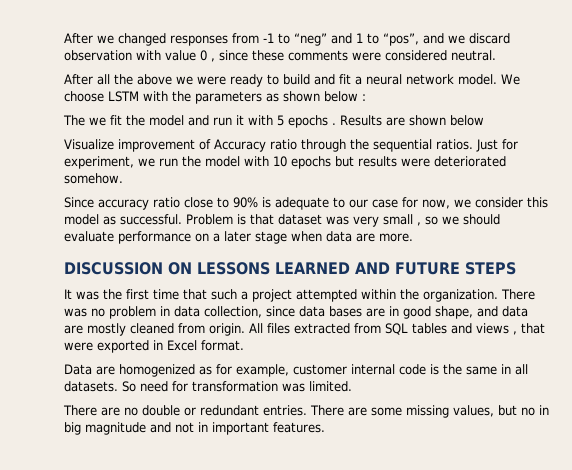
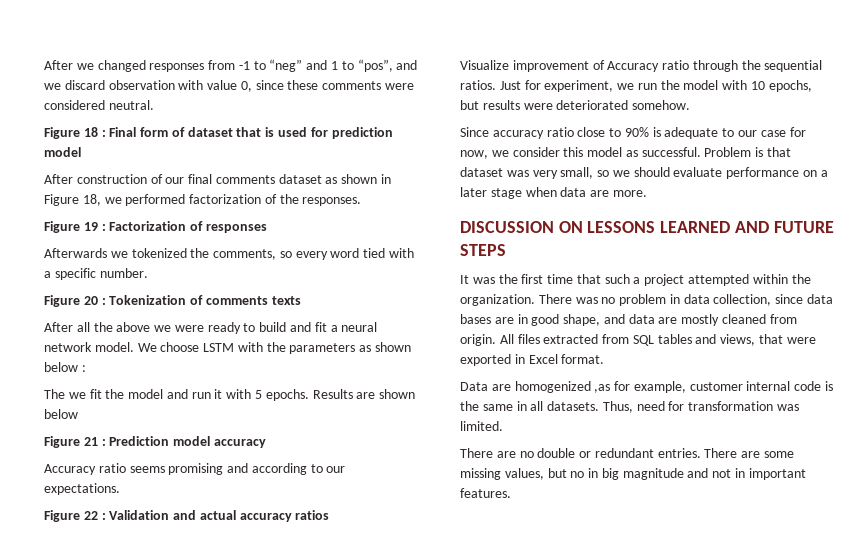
- After we changed responses from -1 to “neg” and 1 to “pos”, and we discard observation with value 0 , since these comments were considered neutral.
+ After we changed responses from -1 to “neg” and 1 to “pos”, and we discard observation with value 0, since these comments were considered neutral.
+ Figure 18 : Final form of dataset that is used for prediction model
+ After construction of our final comments dataset as shown in Figure 18, we performed factorization of the responses.
+ Figure 19 : Factorization of responses
+ Afterwards we tokenized the comments, so every word tied with a specific number.
+ Figure 20 : Tokenization of comments texts
- The we fit the model and run it with 5 epochs .
+ The we fit the model and run it with 5 epochs.
+ Figure 21 : Prediction model accuracy
+ Accuracy ratio seems promising and according to our expectations.
+ Figure 22 : Validation and actual accuracy ratios
- Just for experiment, we run the model with 10 epochs but results were deteriorated somehow.
+ Just for experiment, we run the model with 10 epochs, but results were deteriorated somehow.
- Problem is that dataset was very small , so we should evaluate performance on a later stage when data are more.
+ Problem is that dataset was very small, so we should evaluate performance on a later stage when data are more.
- All files extracted from SQL tables and views , that were exported in Excel format.
+ All files extracted from SQL tables and views, that were exported in Excel format.
- Data are homogenized as for example, customer internal code is the same in all datasets.
+ Data are homogenized ,as for example, customer internal code is the same in all datasets.
- So need for transformation was limited.
+ Thus, need for transformation was limited.

